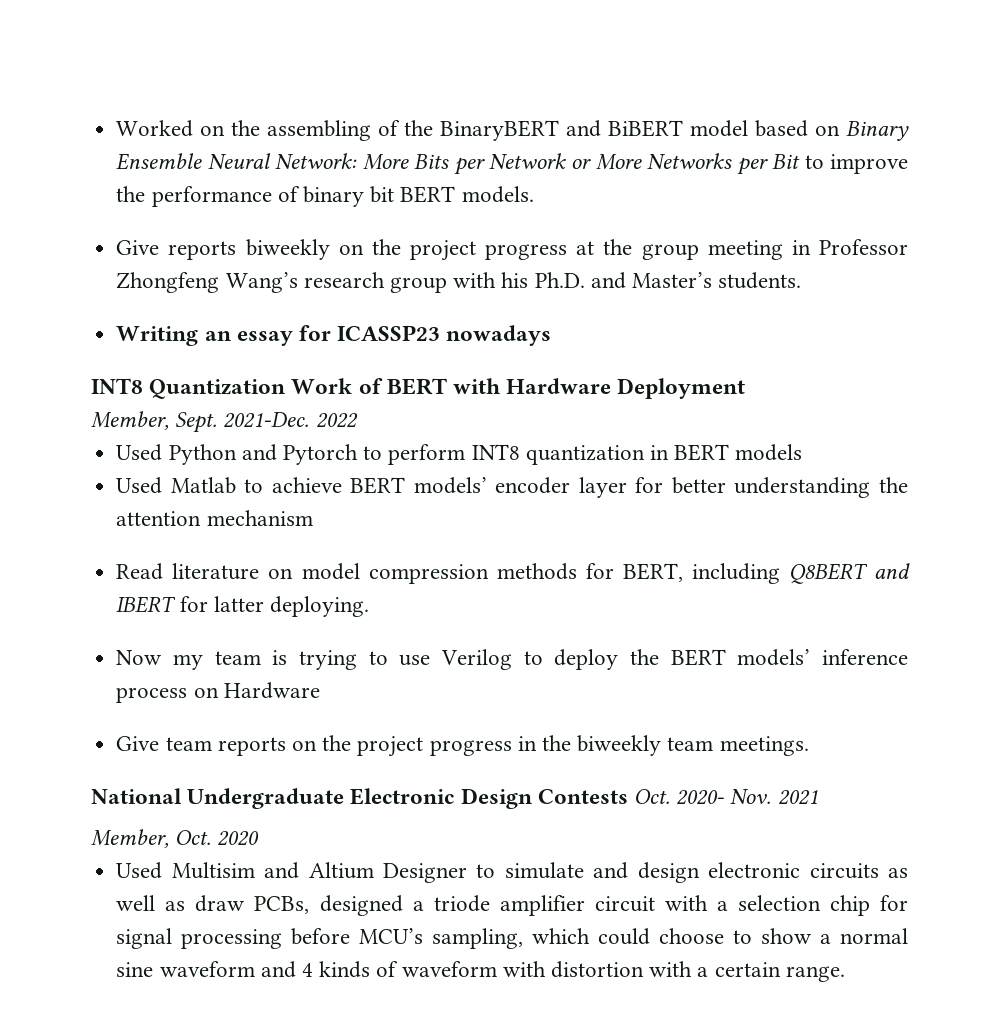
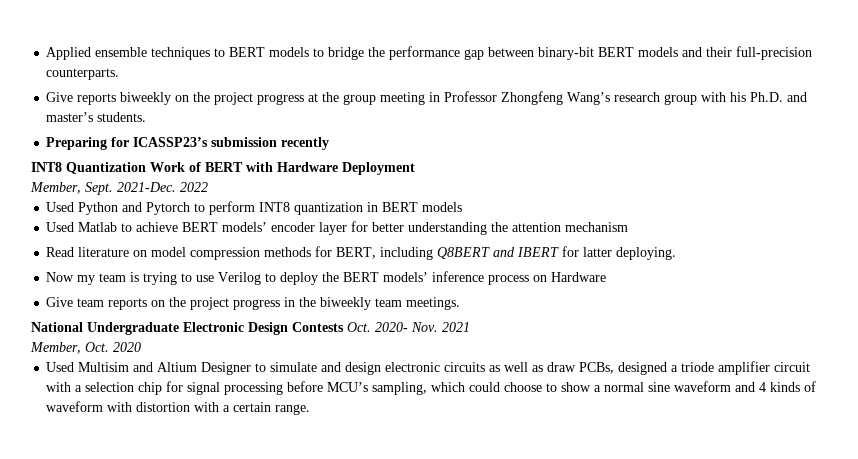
- Worked on the assembling of the BinaryBERT and BiBERT model based on Binary Ensemble Neural Network: More Bits per Network or More Networks per Bit to improve the performance of binary bit BERT models.
+ Applied ensemble techniques to BERT models to bridge the performance gap between binary-bit BERT models and their full-precision counterparts.
- Give reports biweekly on the project progress at the group meeting in Professor Zhongfeng Wang’s research group with his Ph.D. and Master’s students.
+ Give reports biweekly on the project progress at the group meeting in Professor Zhongfeng Wang’s research group with his Ph.D. and master’s students.
- Writing an essay for ICASSP23 nowadays
+ Preparing for ICASSP23’s submission recently

